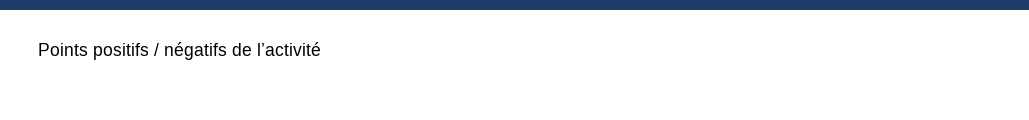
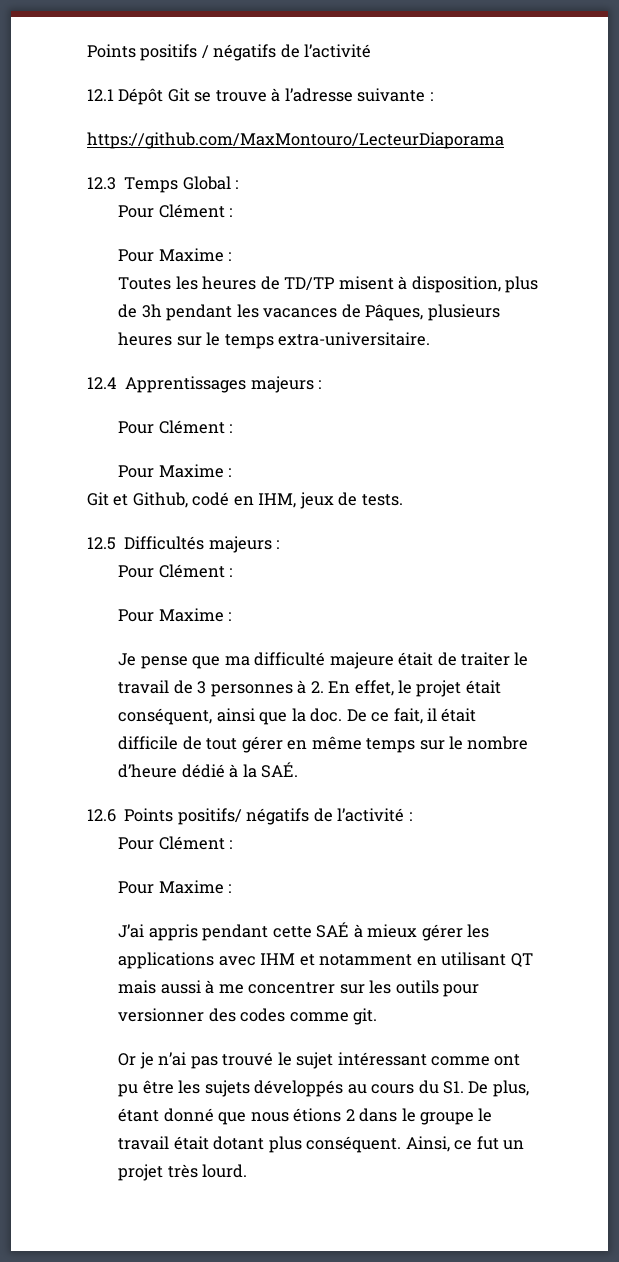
+ 12.1 Dépôt Git se trouve à l’adresse suivante :
+ https://github.com/MaxMontouro/LecteurDiaporama
+ 12.3 Temps Global :
+ Pour Clément :
+ Pour Maxime :
+ Toutes les heures de TD/TP misent à disposition, plus de 3h pendant les vacances de Pâques, plusieurs heures sur le temps extra-universitaire.
+ 12.4 Apprentissages majeurs :
+ Pour Clément :
+ Pour Maxime :
+ Git et Github, codé en IHM, jeux de tests.
+ 12.5 Difficultés majeurs :
+ Pour Clément :
+ Pour Maxime :
+ Je pense que ma difficulté majeure était de traiter le travail de 3 personnes à 2. En effet, le projet était conséquent, ainsi que la doc. De ce fait, il était difficile de tout gérer en même temps sur le nombre d’heure dédié à la SAÉ.
+ 12.6 Points positifs/ négatifs de l’activité :
+ Pour Clément :
+ Pour Maxime :
+ J’ai appris pendant cette SAÉ à mieux gérer les applications avec IHM et notamment en utilisant QT mais aussi à me concentrer sur les outils pour versionner des codes comme git.
+ Or je n’ai pas trouvé le sujet intéressant comme ont pu être les sujets développés au cours du S1. De plus, étant donné que nous étions 2 dans le groupe le travail était dotant plus conséquent. Ainsi, ce fut un projet très lourd.

